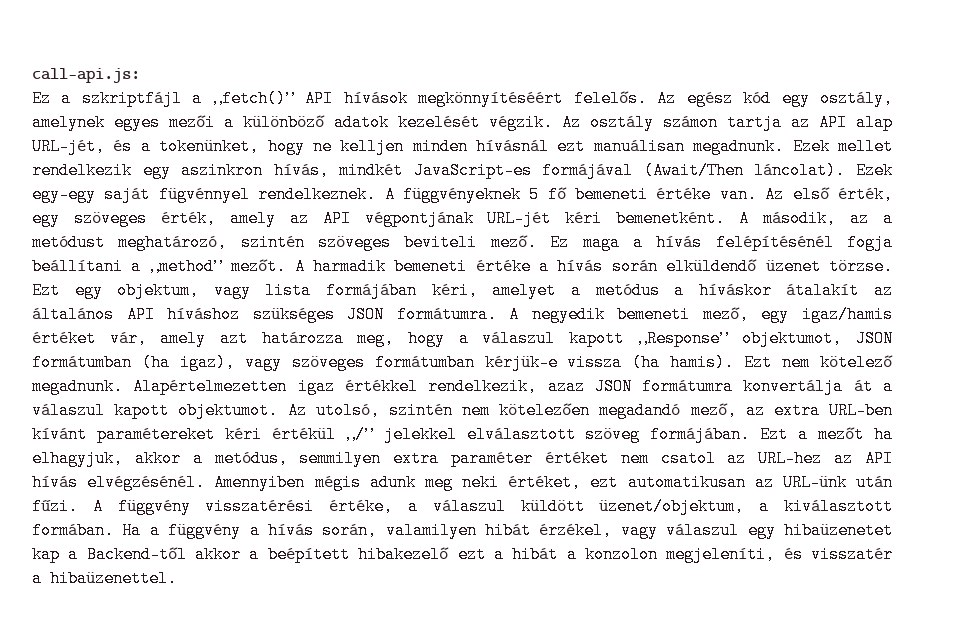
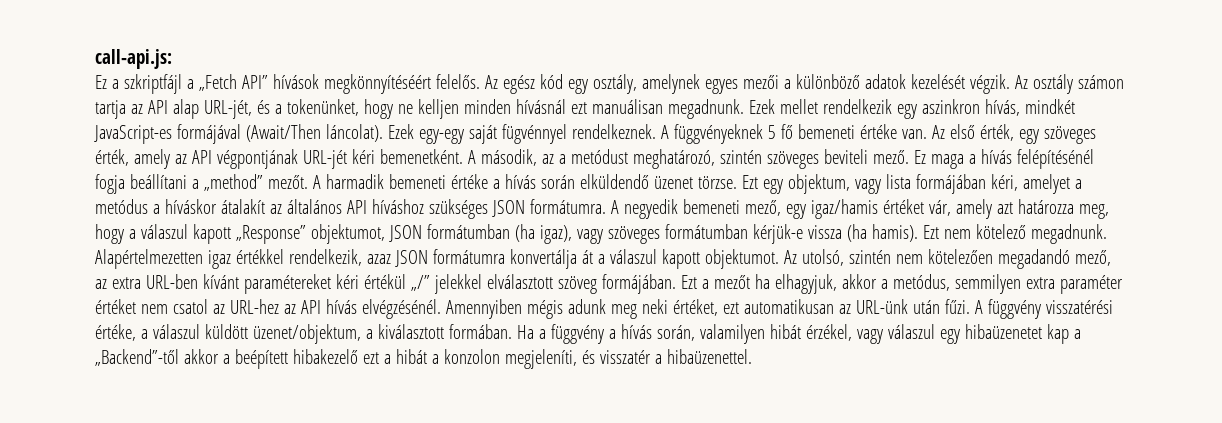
- Ez a szkriptfájl a „fetch()” API hívások megkönnyítéséért felelős.
+ Ez a szkriptfájl a „Fetch API” hívások megkönnyítéséért felelős.
- Ha a függvény a hívás során, valamilyen hibát érzékel, vagy válaszul egy hibaüzenetet kap a Backend-től akkor a beépített hibakezelő ezt a hibát a konzolon megjeleníti, és visszatér a hibaüzenettel.
+ Ha a függvény a hívás során, valamilyen hibát érzékel, vagy válaszul egy hibaüzenetet kap a „Backend”-től akkor a beépített hibakezelő ezt a hibát a konzolon megjeleníti, és visszatér a hibaüzenettel.

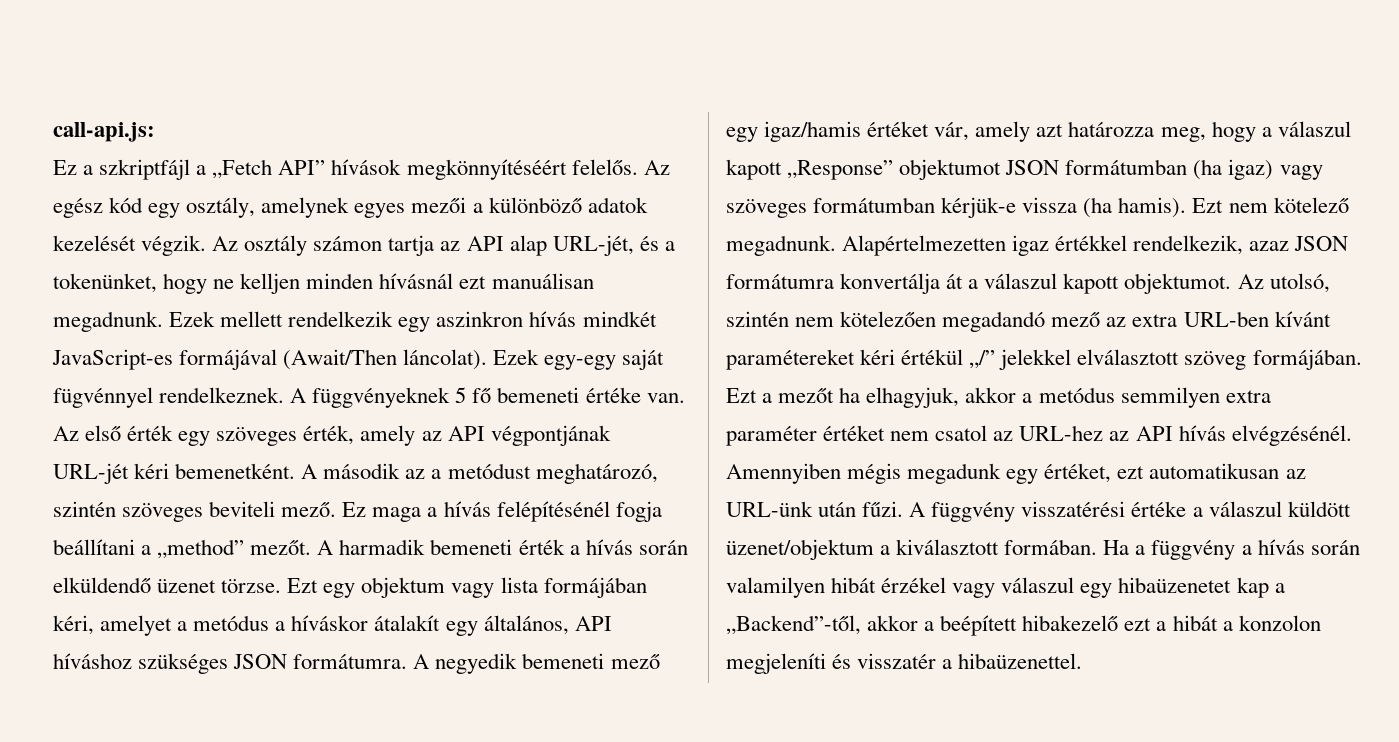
- Ezek mellet rendelkezik egy aszinkron hívás, mindkét JavaScript-es formájával (Await/Then láncolat).
+ Ezek mellett rendelkezik egy aszinkron hívás mindkét JavaScript-es formájával (Await/Then láncolat).
- Az első érték, egy szöveges érték, amely az API végpontjának URL-jét kéri bemenetként.
+ Az első érték egy szöveges érték, amely az API végpontjának URL-jét kéri bemenetként.
- A második, az a metódust meghatározó, szintén szöveges beviteli mező.
+ A második az a metódust meghatározó, szintén szöveges beviteli mező.
- A harmadik bemeneti értéke a hívás során elküldendő üzenet törzse.
+ A harmadik bemeneti érték a hívás során elküldendő üzenet törzse.
- Ezt egy objektum, vagy lista formájában kéri, amelyet a metódus a híváskor átalakít az általános API híváshoz szükséges JSON formátumra.
+ Ezt egy objektum vagy lista formájában kéri, amelyet a metódus a híváskor átalakít egy általános, API híváshoz szükséges JSON formátumra.
- A negyedik bemeneti mező, egy igaz/hamis értéket vár, amely azt határozza meg, hogy a válaszul kapott „Response” objektumot, JSON formátumban (ha igaz), vagy szöveges formátumban kérjük-e vissza (ha hamis).
+ A negyedik bemeneti mező egy igaz/hamis értéket vár, amely azt határozza meg, hogy a válaszul kapott „Response” objektumot JSON formátumban (ha igaz) vagy szöveges formátumban kérjük-e vissza (ha hamis).
- Az utolsó, szintén nem kötelezően megadandó mező, az extra URL-ben kívánt paramétereket kéri értékül „/” jelekkel elválasztott szöveg formájában.
+ Az utolsó, szintén nem kötelezően megadandó mező az extra URL-ben kívánt paramétereket kéri értékül „/” jelekkel elválasztott szöveg formájában.
- Ezt a mezőt ha elhagyjuk, akkor a metódus, semmilyen extra paraméter értéket nem csatol az URL-hez az API hívás elvégzésénél.
+ Ezt a mezőt ha elhagyjuk, akkor a metódus semmilyen extra paraméter értéket nem csatol az URL-hez az API hívás elvégzésénél.
- Amennyiben mégis adunk meg neki értéket, ezt automatikusan az URL-ünk után fűzi.
+ Amennyiben mégis megadunk egy értéket, ezt automatikusan az URL-ünk után fűzi.
- A függvény visszatérési értéke, a válaszul küldött üzenet/objektum, a kiválasztott formában.
+ A függvény visszatérési értéke a válaszul küldött üzenet/objektum a kiválasztott formában.
- Ha a függvény a hívás során, valamilyen hibát érzékel, vagy válaszul egy hibaüzenetet kap a „Backend”-től akkor a beépített hibakezelő ezt a hibát a konzolon megjeleníti, és visszatér a hibaüzenettel.
+ Ha a függvény a hívás során valamilyen hibát érzékel vagy válaszul egy hibaüzenetet kap a „Backend”-től, akkor a beépített hibakezelő ezt a hibát a konzolon megjeleníti és visszatér a hibaüzenettel.

